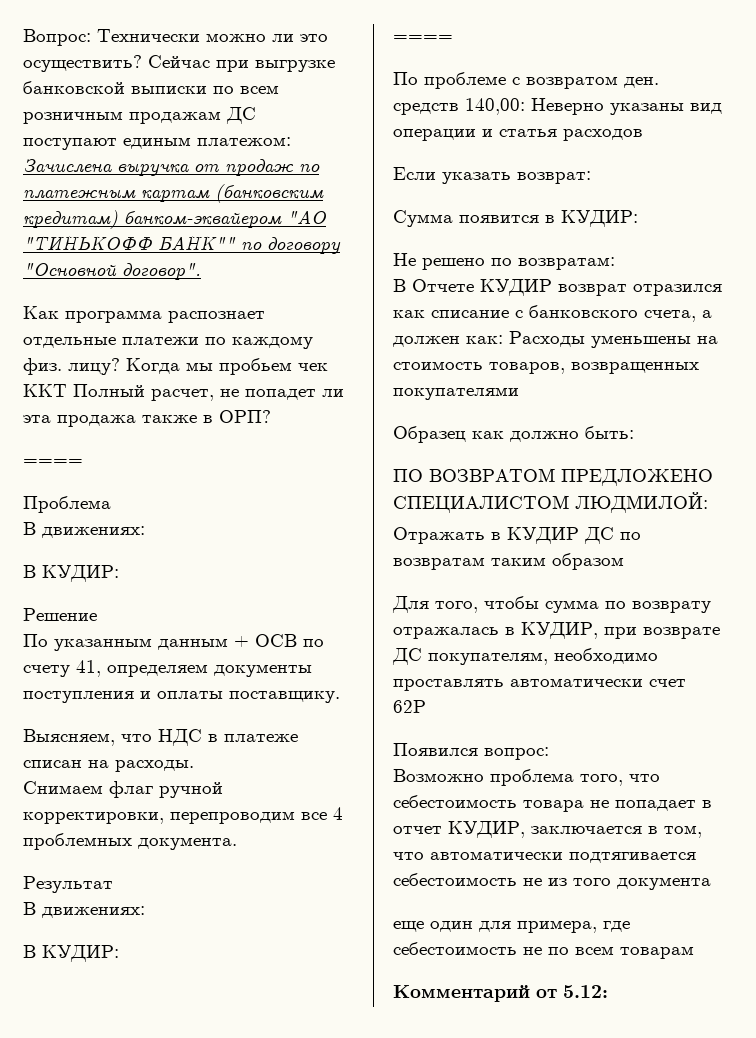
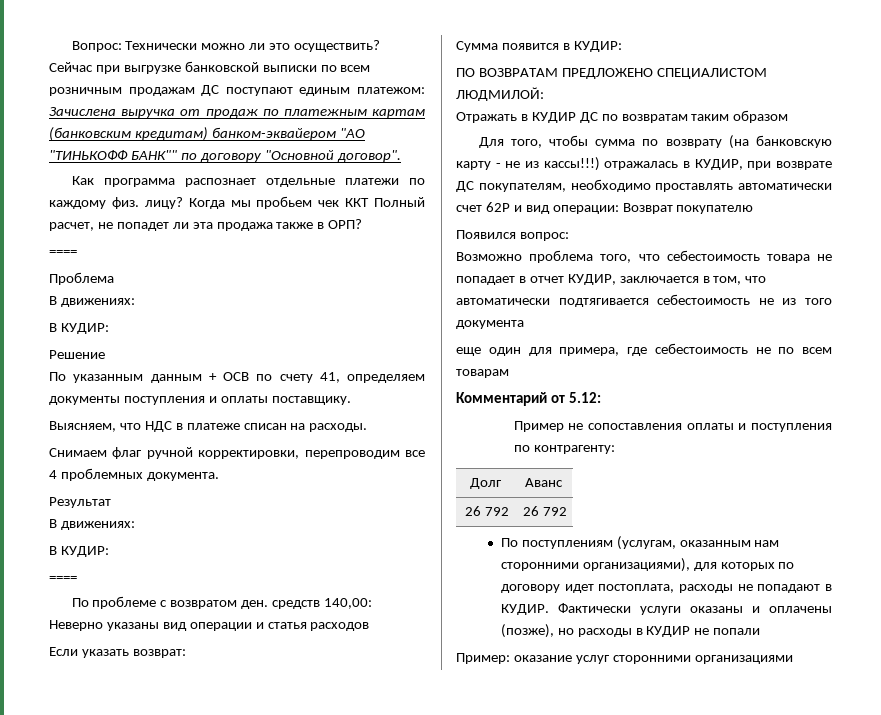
- Не решено по возвратам:
- В Отчете КУДИР возврат отразился как списание с банковского счета, а должен как: Расходы уменьшены на стоимость товаров, возвращенных покупателями
- Образец как должно быть:
- ПО ВОЗВРАТОМ ПРЕДЛОЖЕНО СПЕЦИАЛИСТОМ ЛЮДМИЛОЙ:
+ ПО ВОЗВРАТАМ ПРЕДЛОЖЕНО СПЕЦИАЛИСТОМ ЛЮДМИЛОЙ:
- Для того, чтобы сумма по возврату отражалась в КУДИР, при возврате ДС покупателям, необходимо проставлять автоматически счет 62Р
+ Для того, чтобы сумма по возврату (на банковскую карту - не из кассы!!!) отражалась в КУДИР, при возврате ДС покупателям, необходимо проставлять автоматически счет 62Р и вид операции: Возврат покупателю
+ Пример не сопоставления оплаты и поступления по контрагенту:
+ Долг | Аванс
+ 26 792 | 26 792
+ По поступлениям (услугам, оказанным нам сторонними организациями), для которых по договору идет постоплата, расходы не попадают в КУДИР. Фактически услуги оказаны и оплачены (позже), но расходы в КУДИР не попали
+ Пример: оказание услуг сторонними организациями

